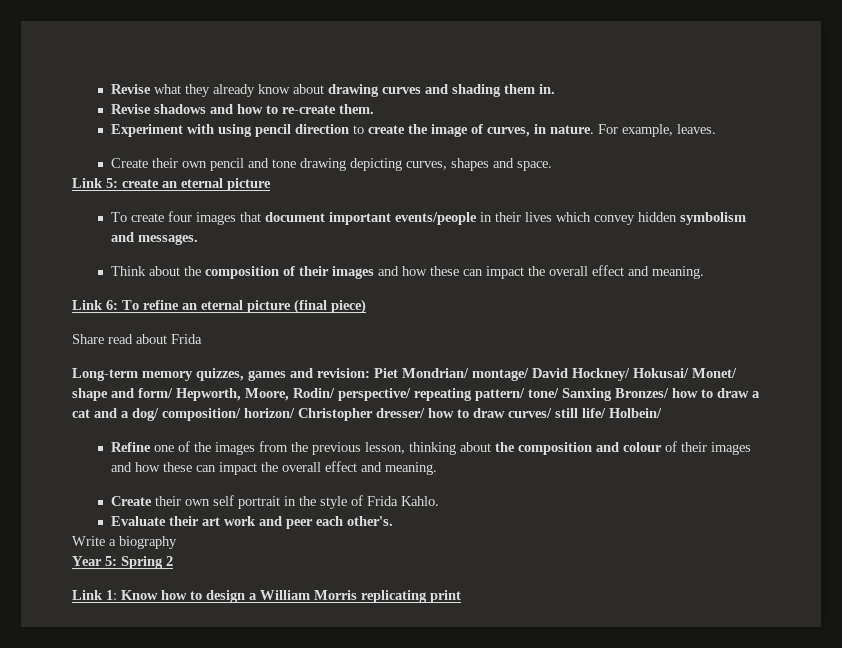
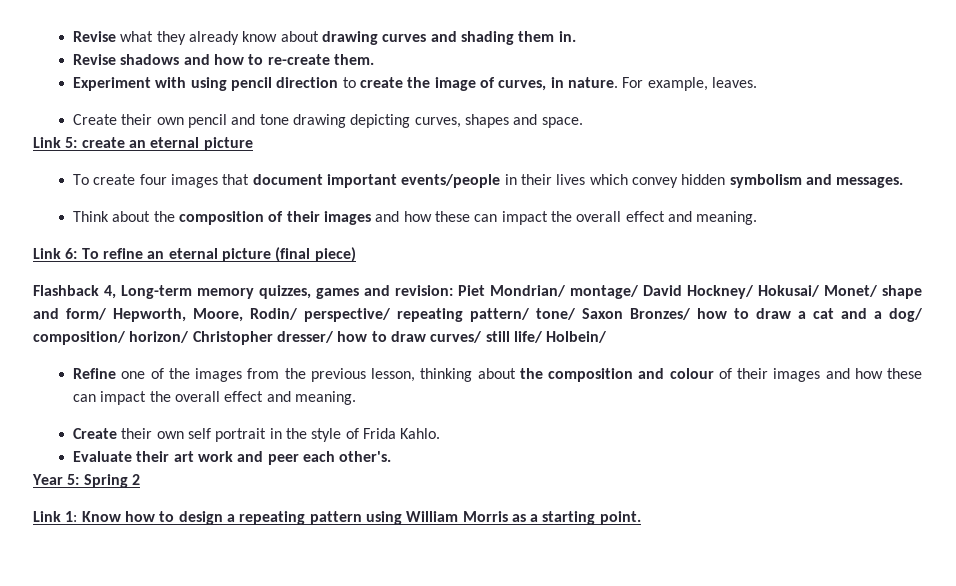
- Share read about Frida
- Long-term memory quizzes, games and revision: Piet Mondrian/ montage/ David Hockney/ Hokusai/ Monet/ shape and form/ Hepworth, Moore, Rodin/ perspective/ repeating pattern/ tone/ Sanxing Bronzes/ how to draw a cat and a dog/ composition/ horizon/ Christopher dresser/ how to draw curves/ still life/ Holbein/
+ Flashback 4, Long-term memory quizzes, games and revision: Piet Mondrian/ montage/ David Hockney/ Hokusai/ Monet/ shape and form/ Hepworth, Moore, Rodin/ perspective/ repeating pattern/ tone/ Saxon Bronzes/ how to draw a cat and a dog/ composition/ horizon/ Christopher dresser/ how to draw curves/ still life/ Holbein/
- Write a biography
- Link 1: Know how to design a William Morris replicating print
+ Link 1: Know how to design a repeating pattern using William Morris as a starting point.

